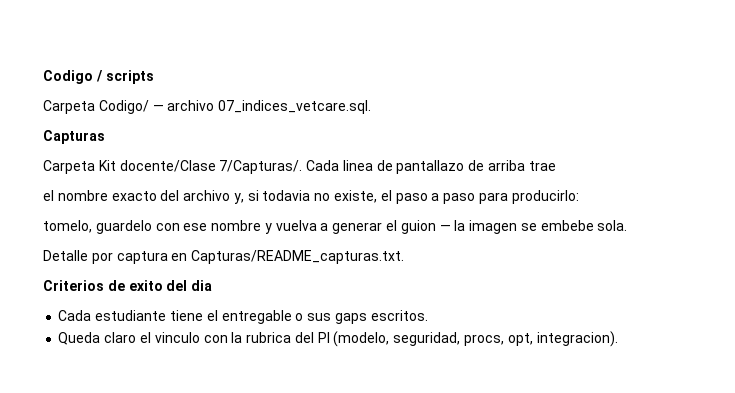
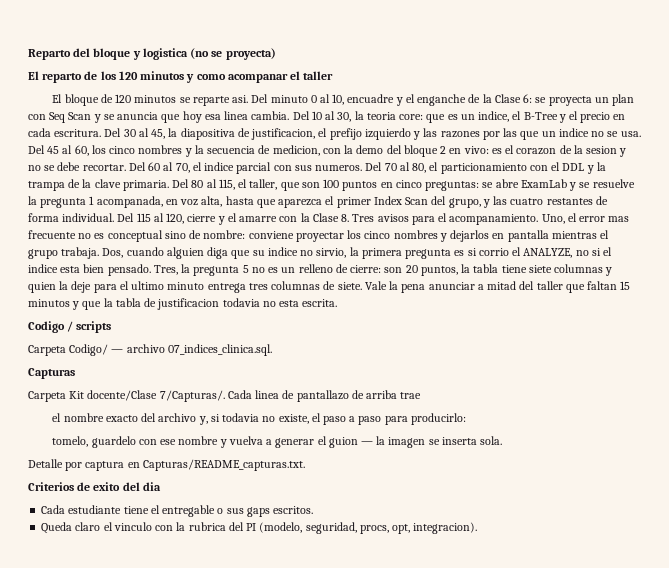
+ Reparto del bloque y logistica (no se proyecta)
+ El reparto de los 120 minutos y como acompanar el taller
+ El bloque de 120 minutos se reparte asi. Del minuto 0 al 10, encuadre y el enganche de la Clase 6: se proyecta un plan con Seq Scan y se anuncia que hoy esa linea cambia. Del 10 al 30, la teoria core: que es un indice, el B-Tree y el precio en cada escritura. Del 30 al 45, la diapositiva de justificacion, el prefijo izquierdo y las razones por las que un indice no se usa. Del 45 al 60, los cinco nombres y la secuencia de medicion, con la demo del bloque 2 en vivo: es el corazon de la sesion y no se debe recortar. Del 60 al 70, el indice parcial con sus numeros. Del 70 al 80, el particionamiento con el DDL y la trampa de la clave primaria. Del 80 al 115, el taller, que son 100 puntos en cinco preguntas: se abre ExamLab y se resuelve la pregunta 1 acompanada, en voz alta, hasta que aparezca el primer Index Scan del grupo, y las cuatro restantes de forma individual. Del 115 al 120, cierre y el amarre con la Clase 8. Tres avisos para el acompanamiento. Uno, el error mas frecuente no es conceptual sino de nombre: conviene proyectar los cinco nombres y dejarlos en pantalla mientras el grupo trabaja. Dos, cuando alguien diga que su indice no sirvio, la primera pregunta es si corrio el ANALYZE, no si el indice esta bien pensado. Tres, la pregunta 5 no es un relleno de cierre: son 20 puntos, la tabla tiene siete columnas y quien la deje para el ultimo minuto entrega tres columnas de siete. Vale la pena anunciar a mitad del taller que faltan 15 minutos y que la tabla de justificacion todavia no esta escrita.
- Carpeta Codigo/ — archivo 07_indices_vetcare.sql.
+ Carpeta Codigo/ — archivo 07_indices_clinica.sql.
- tomelo, guardelo con ese nombre y vuelva a generar el guion — la imagen se embebe sola.
+ tomelo, guardelo con ese nombre y vuelva a generar el guion — la imagen se inserta sola.

